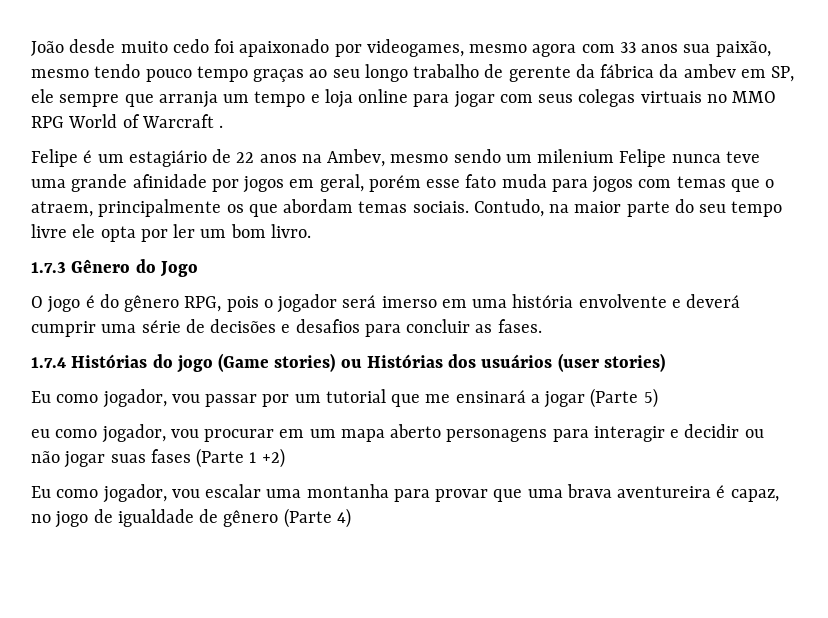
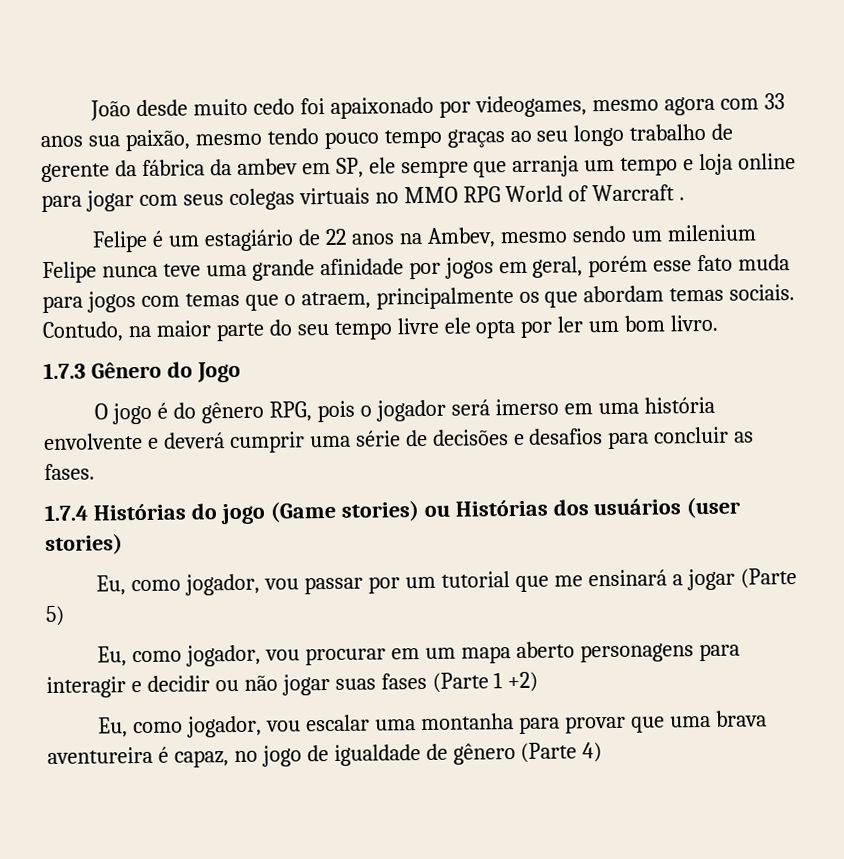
- Eu como jogador, vou passar por um tutorial que me ensinará a jogar (Parte 5)
+ Eu, como jogador, vou passar por um tutorial que me ensinará a jogar (Parte 5)
- eu como jogador, vou procurar em um mapa aberto personagens para interagir e decidir ou não jogar suas fases (Parte 1 +2)
+ Eu, como jogador, vou procurar em um mapa aberto personagens para interagir e decidir ou não jogar suas fases (Parte 1 +2)
- Eu como jogador, vou escalar uma montanha para provar que uma brava aventureira é capaz, no jogo de igualdade de gênero (Parte 4)
+ Eu, como jogador, vou escalar uma montanha para provar que uma brava aventureira é capaz, no jogo de igualdade de gênero (Parte 4)

